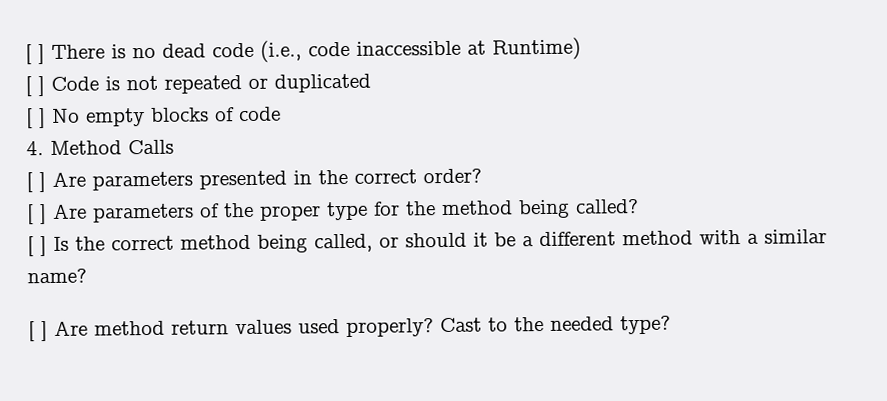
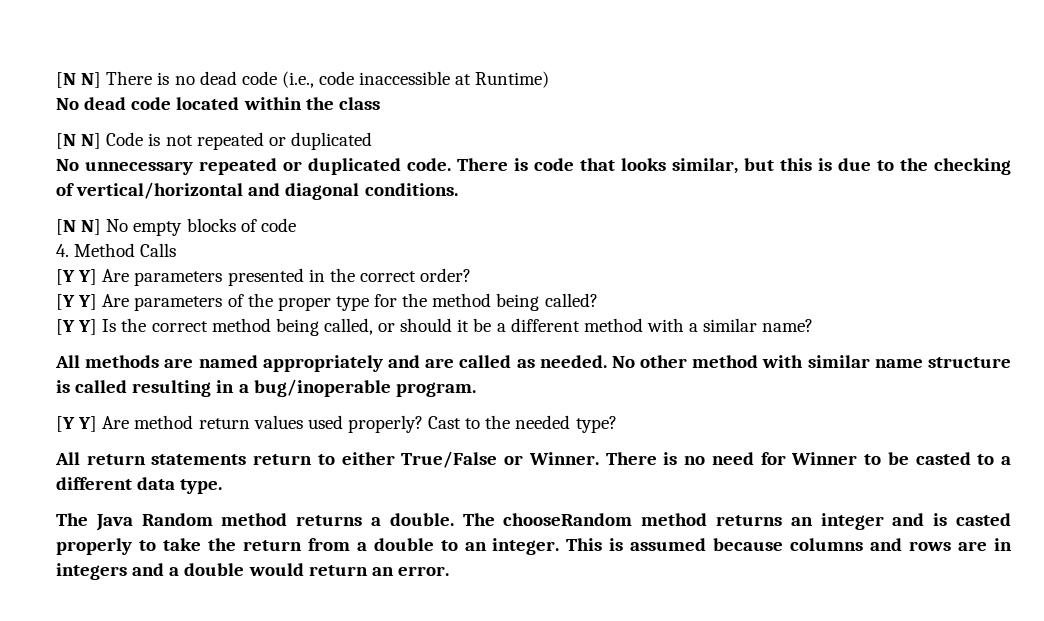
- [ ] There is no dead code (i.e., code inaccessible at Runtime)
+ [N N] There is no dead code (i.e., code inaccessible at Runtime)
- [ ] Code is not repeated or duplicated
+ No dead code located within the class
+ [N N] Code is not repeated or duplicated
- [ ] No empty blocks of code
+ No unnecessary repeated or duplicated code. There is code that looks similar, but this is due to the checking of vertical/horizontal and diagonal conditions.
+ [N N] No empty blocks of code
- [ ] Are parameters presented in the correct order?
+ [Y Y] Are parameters presented in the correct order?
- [ ] Are parameters of the proper type for the method being called?
+ [Y Y] Are parameters of the proper type for the method being called?
- [ ] Is the correct method being called, or should it be a different method with a similar name?
+ [Y Y] Is the correct method being called, or should it be a different method with a similar name?
- [ ] Are method return values used properly?
+ All methods are named appropriately and are called as needed. No other method with similar name structure is called resulting in a bug/inoperable program.
+ [Y Y] Are method return values used properly?
+ All return statements return to either True/False or Winner. There is no need for Winner to be casted to a different data type.
+ The Java Random method returns a double. The chooseRandom method returns an integer and is casted properly to take the return from a double to an integer. This is assumed because columns and rows are in integers and a double would return an error.

